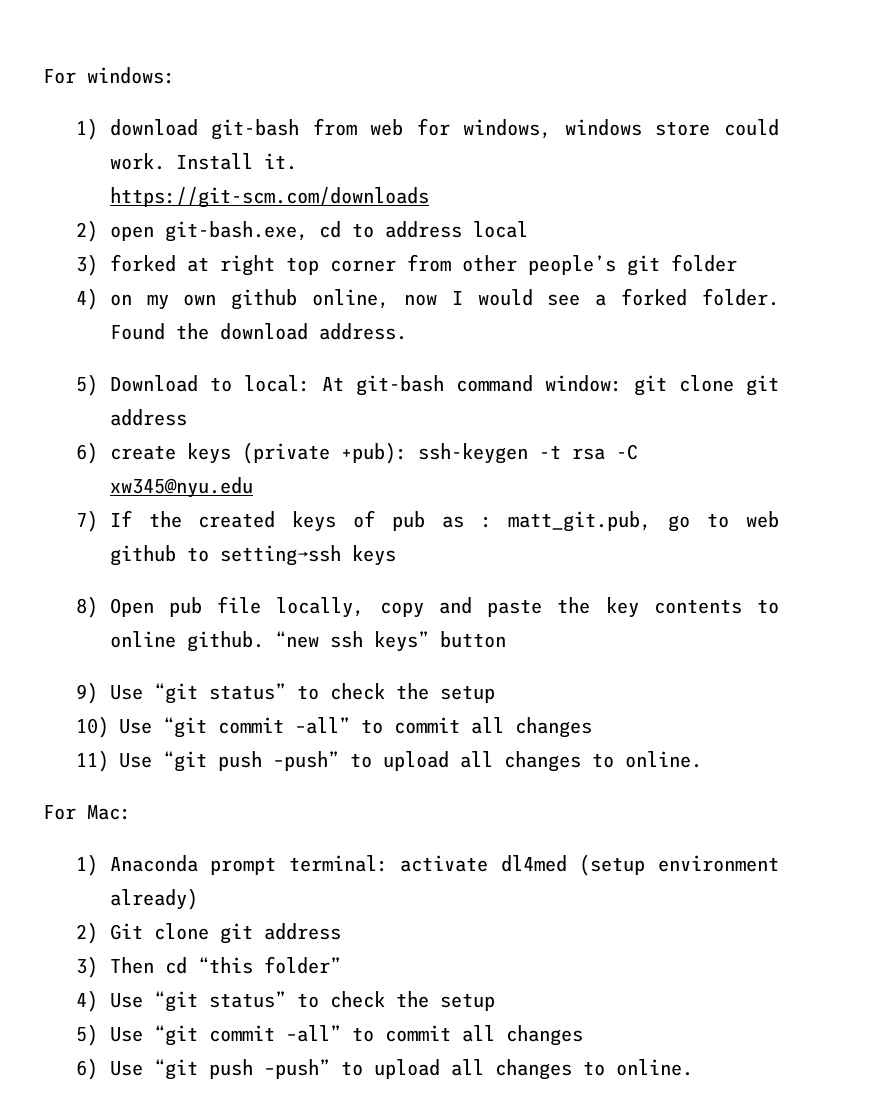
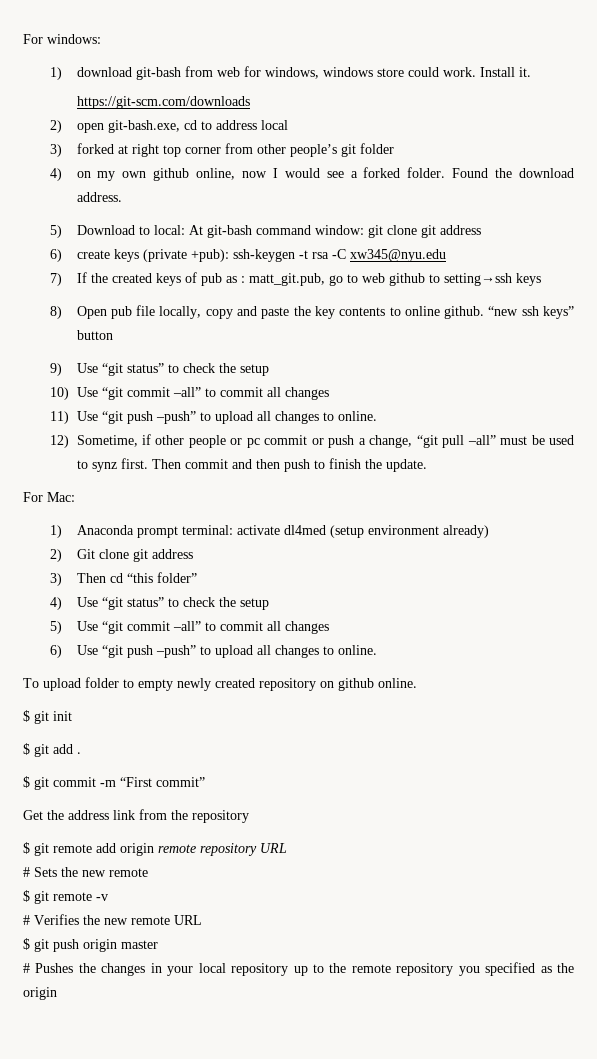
+ 12) Sometime, if other people or pc commit or push a change, “git pull –all” must be used to synz first. Then commit and then push to finish the update.
+ To upload folder to empty newly created repository on github online.
+ $ git init
+ $ git add .
+ $ git commit -m “First commit”
+ Get the address link from the repository
+ $ git remote add origin remote repository URL
+ # Sets the new remote
+ $ git remote -v
+ # Verifies the new remote URL
+ $ git push origin master
+ # Pushes the changes in your local repository up to the remote repository you specified as the origin

